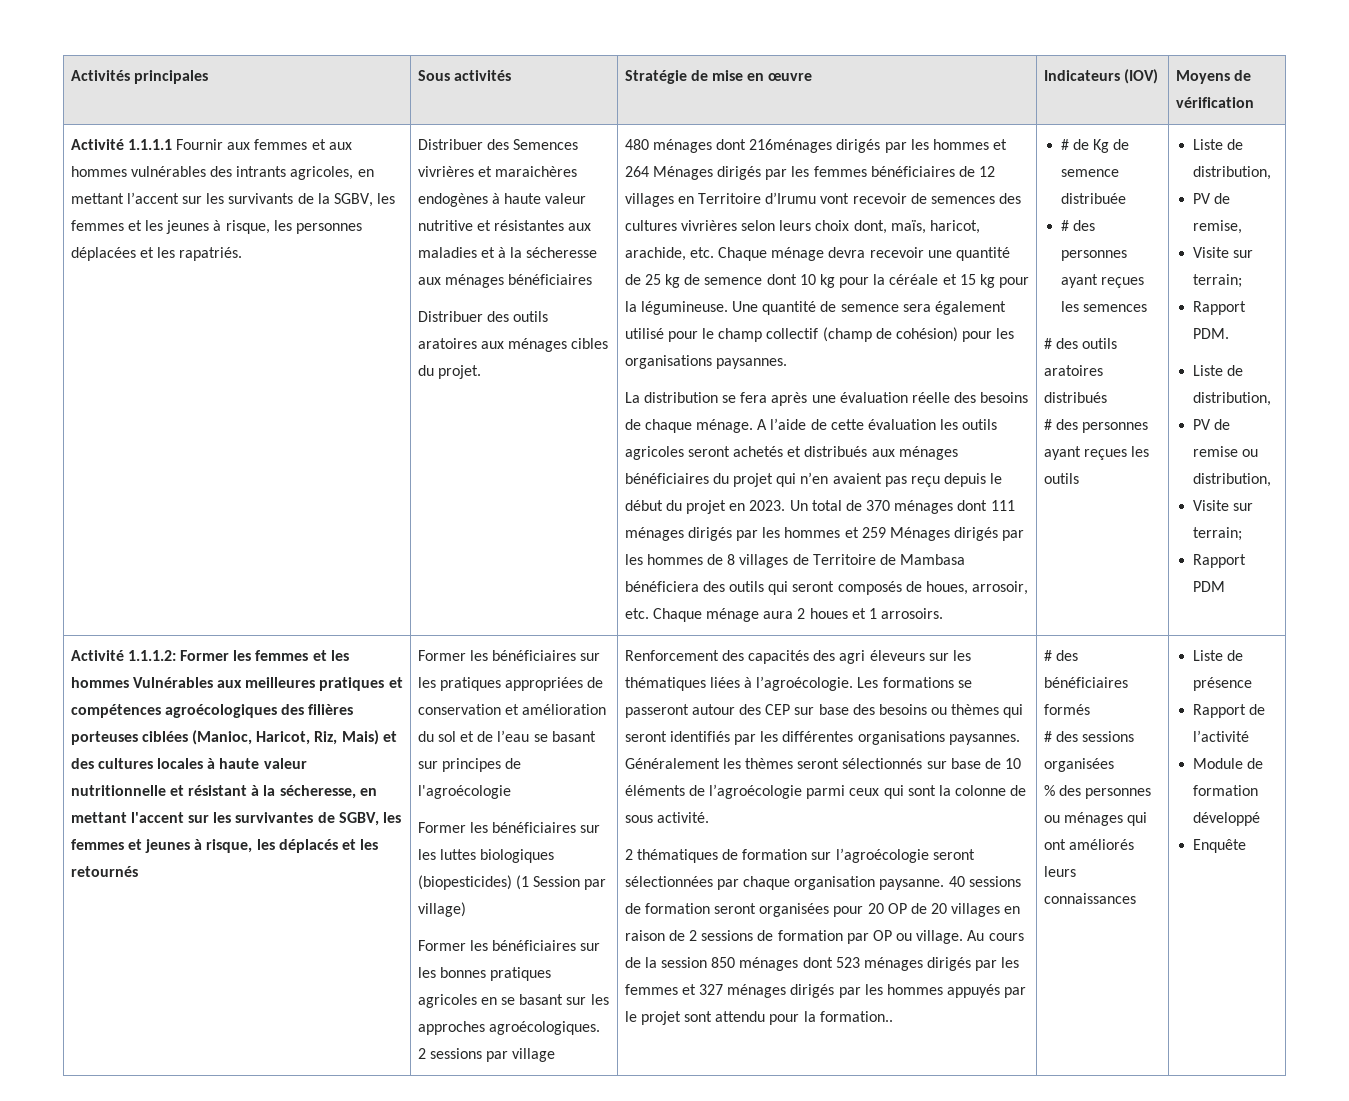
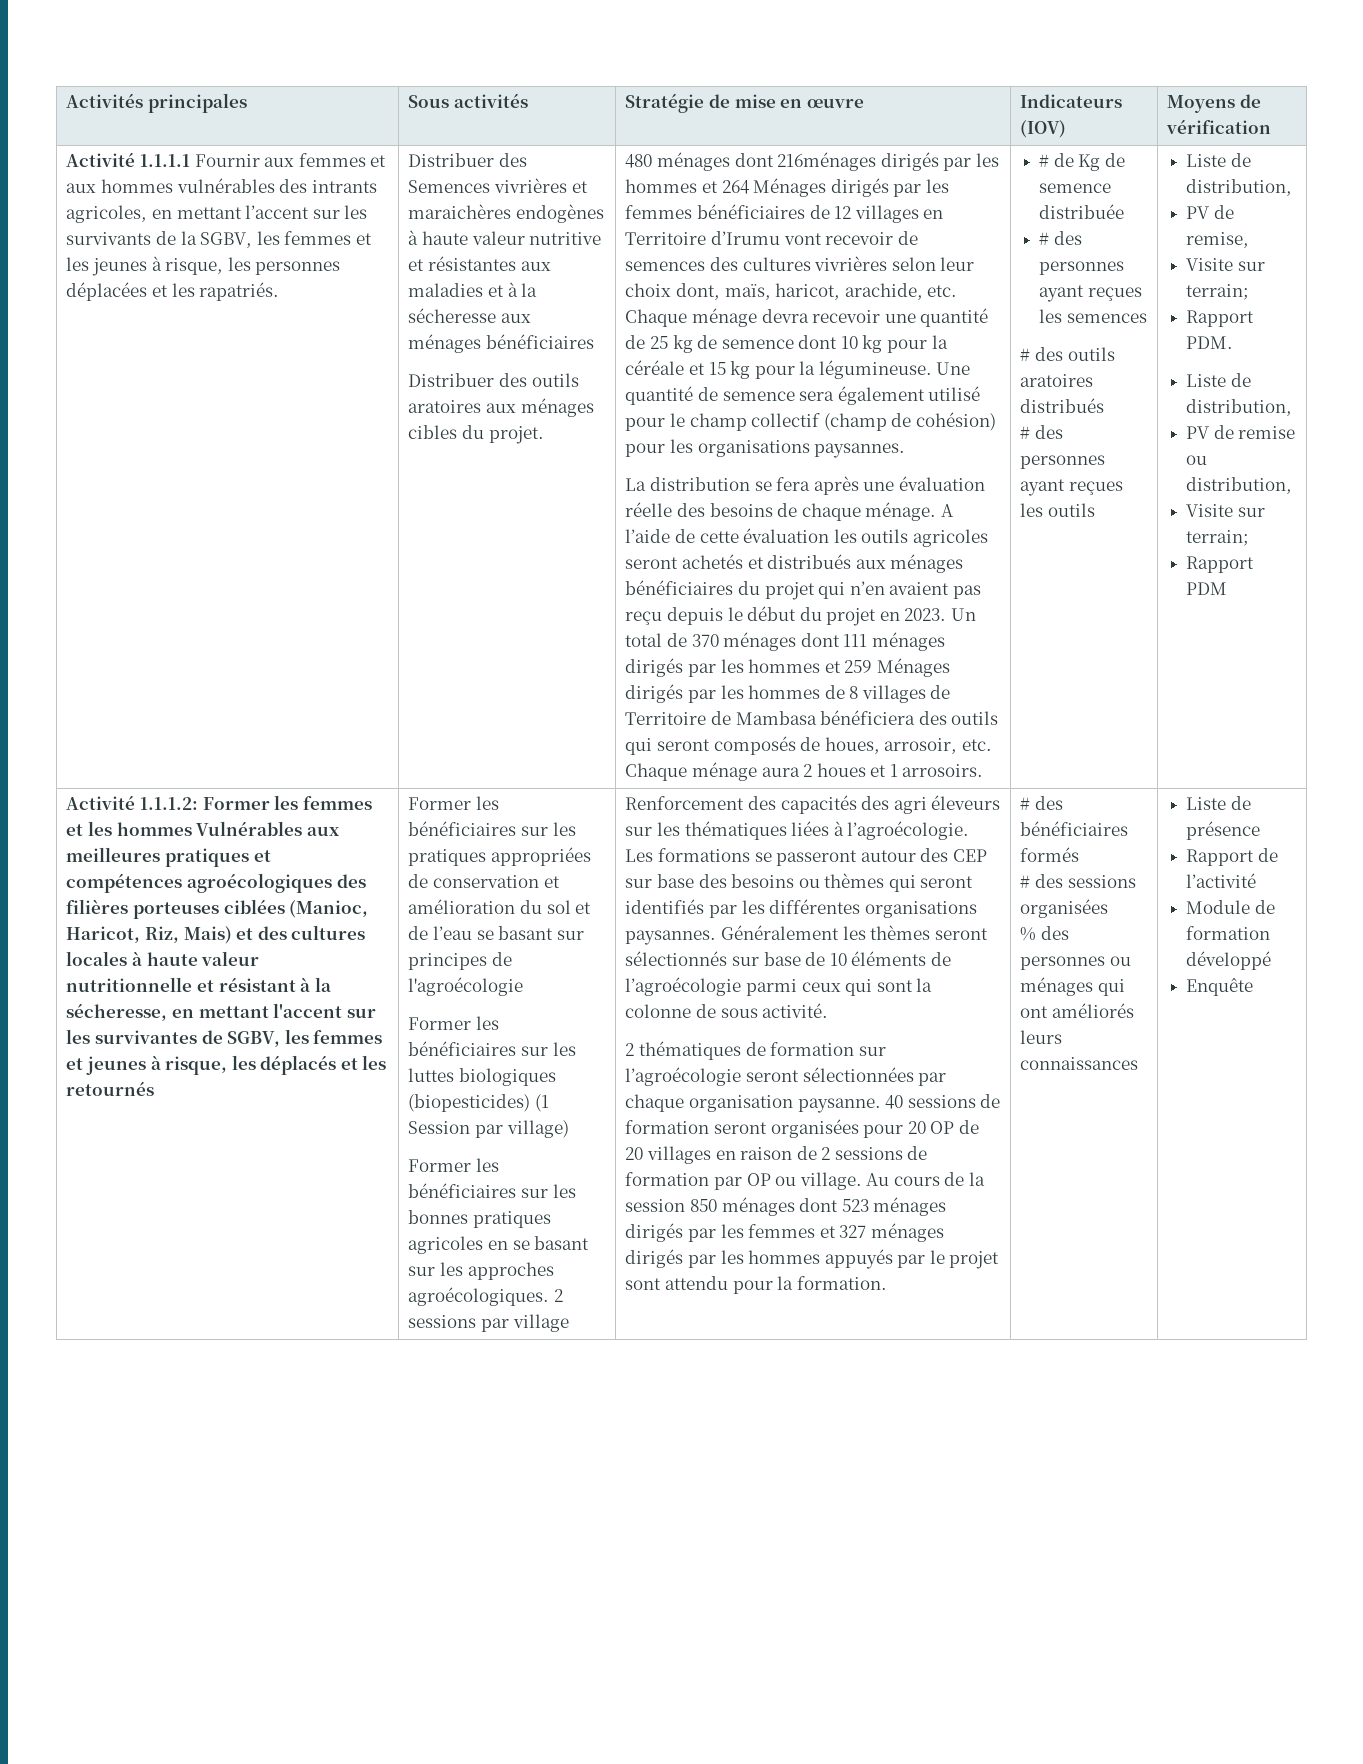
- 480 ménages dont 216ménages dirigés par les hommes et 264 Ménages dirigés par les femmes bénéficiaires de 12 villages en Territoire d’Irumu vont recevoir de semences des cultures vivrières selon leurs choix dont, maïs, haricot, arachide, etc. Chaque ménage devra recevoir une quantité de 25 kg de semence dont 10 kg pour la céréale et 15 kg pour la légumineuse.
+ 480 ménages dont 216ménages dirigés par les hommes et 264 Ménages dirigés par les femmes bénéficiaires de 12 villages en Territoire d’Irumu vont recevoir de semences des cultures vivrières selon leur choix dont, maïs, haricot, arachide, etc. Chaque ménage devra recevoir une quantité de 25 kg de semence dont 10 kg pour la céréale et 15 kg pour la légumineuse.
- Au cours de la session 850 ménages dont 523 ménages dirigés par les femmes et 327 ménages dirigés par les hommes appuyés par le projet sont attendu pour la formation..
+ Au cours de la session 850 ménages dont 523 ménages dirigés par les femmes et 327 ménages dirigés par les hommes appuyés par le projet sont attendu pour la formation.

